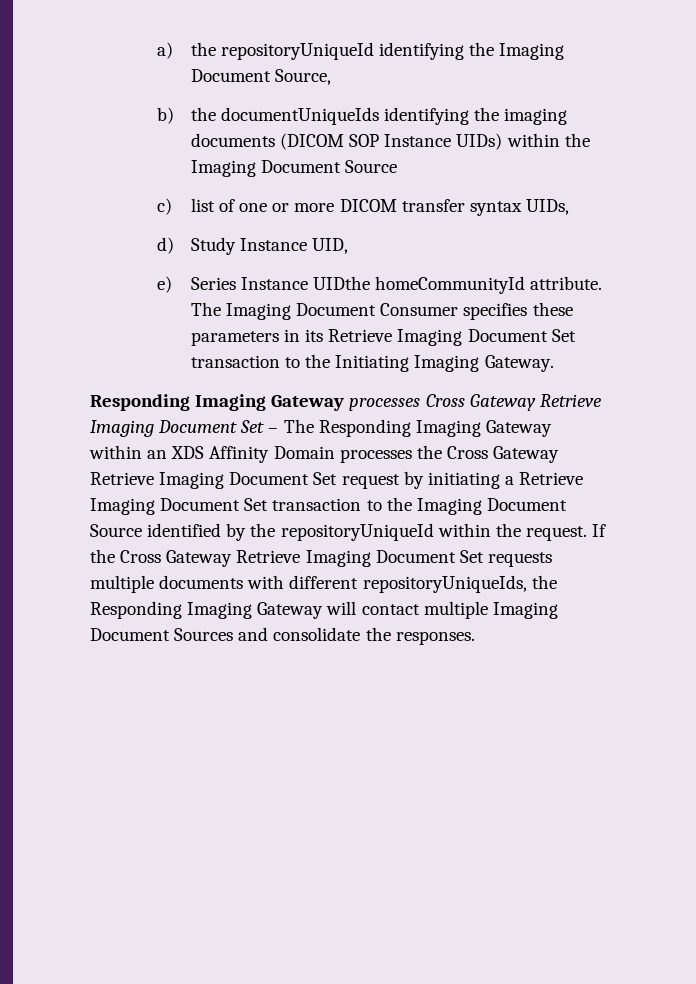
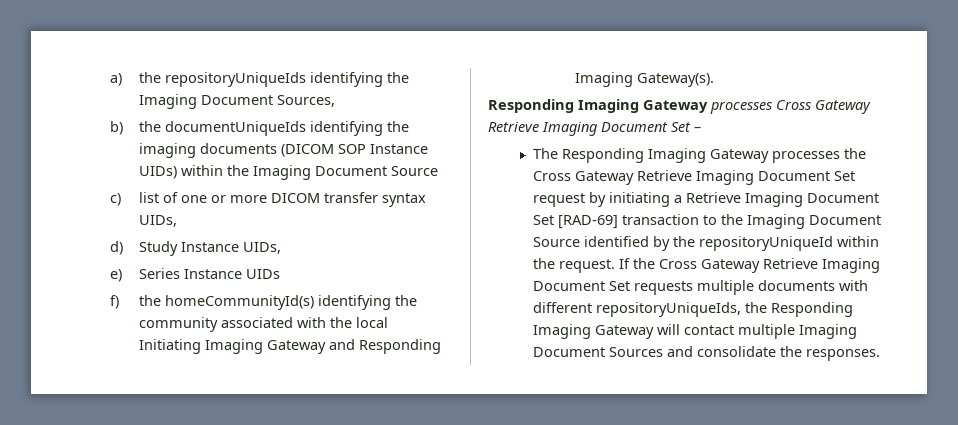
- a) the repositoryUniqueId identifying the Imaging Document Source,
+ a) the repositoryUniqueIds identifying the Imaging Document Sources,
- d) Study Instance UID,
+ d) Study Instance UIDs,
- e) Series Instance UIDthe homeCommunityId attribute. The Imaging Document Consumer specifies these parameters in its Retrieve Imaging Document Set transaction to the Initiating Imaging Gateway.
+ e) Series Instance UIDs
+ f) the homeCommunityId(s) identifying the community associated with the local Initiating Imaging Gateway and Responding Imaging Gateway(s).
- Responding Imaging Gateway processes Cross Gateway Retrieve Imaging Document Set – The Responding Imaging Gateway within an XDS Affinity Domain processes the Cross Gateway Retrieve Imaging Document Set request by initiating a Retrieve Imaging Document Set transaction to the Imaging Document Source identified by the repositoryUniqueId within the request.
+ Responding Imaging Gateway processes Cross Gateway Retrieve Imaging Document Set –
+ The Responding Imaging Gateway processes the Cross Gateway Retrieve Imaging Document Set request by initiating a Retrieve Imaging Document Set [RAD-69] transaction to the Imaging Document Source identified by the repositoryUniqueId within the request.

